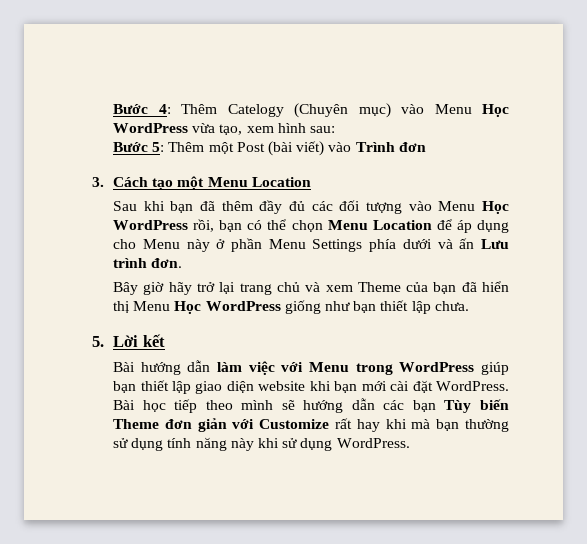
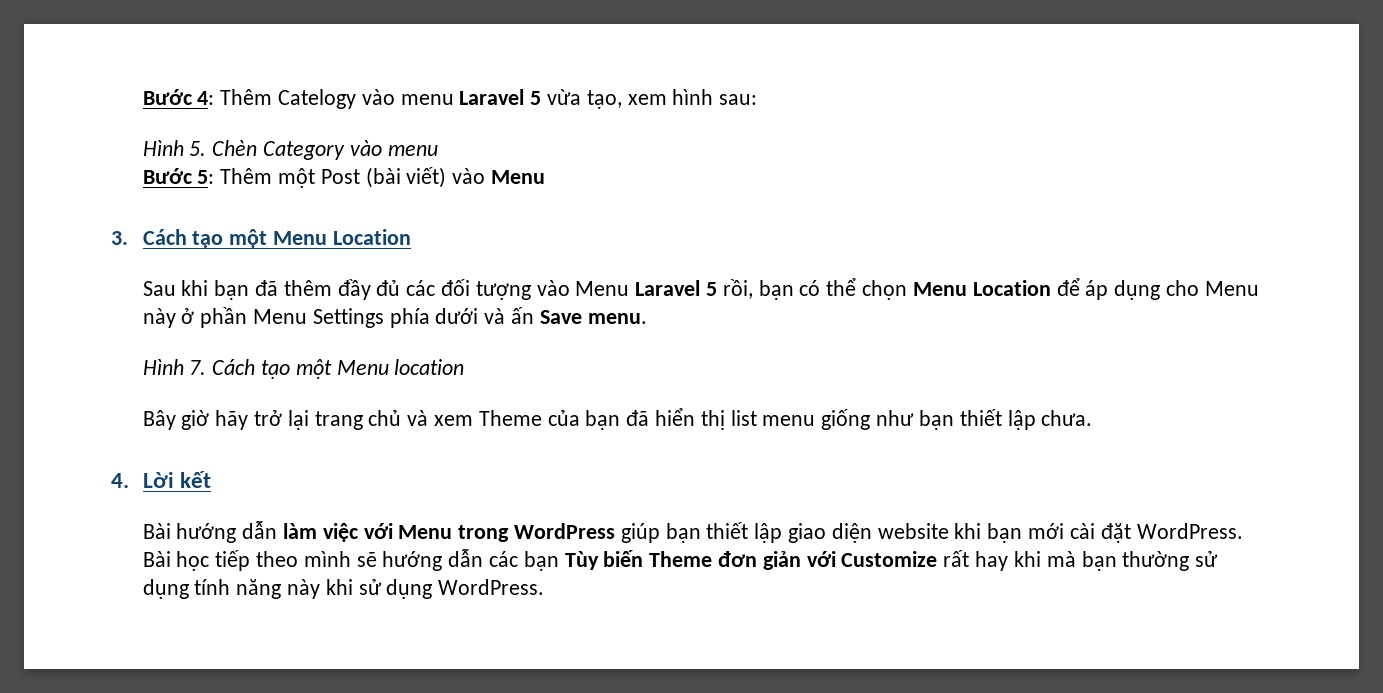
- Bước 4: Thêm Catelogy (Chuyên mục) vào Menu Học WordPress vừa tạo, xem hình sau:
+ Bước 4: Thêm Catelogy vào menu Laravel 5 vừa tạo, xem hình sau:
+ Hình 5. Chèn Category vào menu
- Bước 5: Thêm một Post (bài viết) vào Trình đơn
+ Bước 5: Thêm một Post (bài viết) vào Menu
- Sau khi bạn đã thêm đầy đủ các đối tượng vào Menu Học WordPress rồi, bạn có thể chọn Menu Location để áp dụng cho Menu này ở phần Menu Settings phía dưới và ấn Lưu trình đơn.
+ Sau khi bạn đã thêm đầy đủ các đối tượng vào Menu Laravel 5 rồi, bạn có thể chọn Menu Location để áp dụng cho Menu này ở phần Menu Settings phía dưới và ấn Save menu.
+ Hình 7. Cách tạo một Menu location
- Bây giờ hãy trở lại trang chủ và xem Theme của bạn đã hiển thị Menu Học WordPress giống như bạn thiết lập chưa.
+ Bây giờ hãy trở lại trang chủ và xem Theme của bạn đã hiển thị list menu giống như bạn thiết lập chưa.
- 5. Lời kết
+ 4. Lời kết

